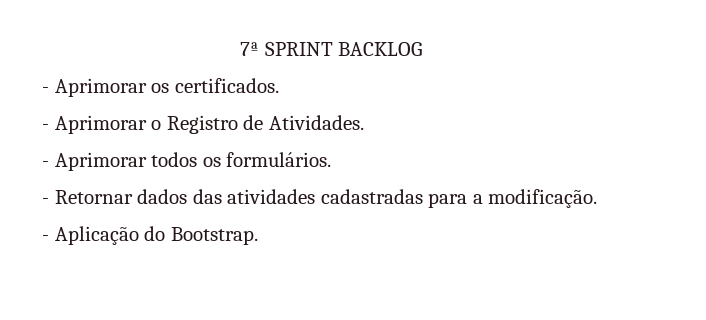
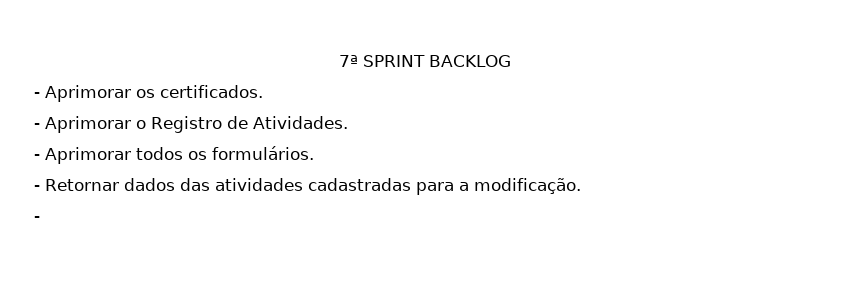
  - Retornar dados das atividades cadastradas para a modificação.
- - Aplicação do Bootstrap.
+ -

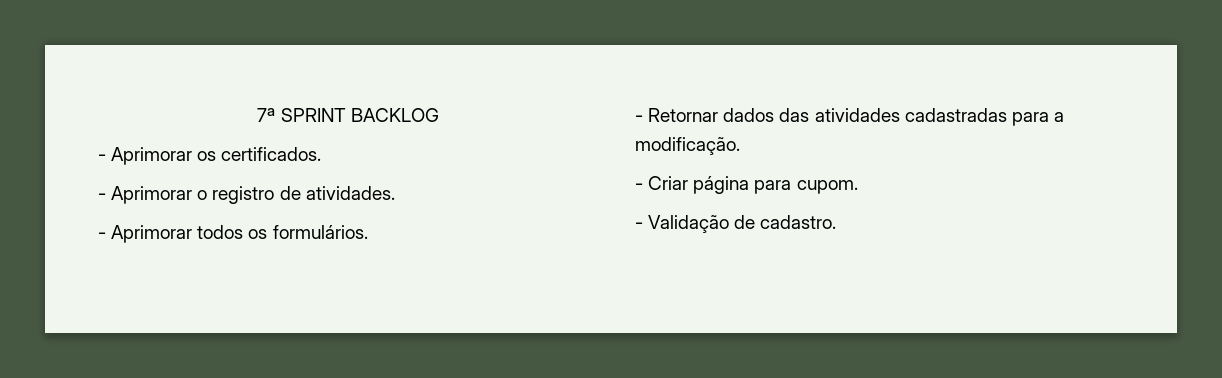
- - Aprimorar o Registro de Atividades.
+ - Aprimorar o registro de atividades.
  - Retornar dados das atividades cadastradas para a modificação.
- -
+ - Criar página para cupom.
+ - Validação de cadastro.

